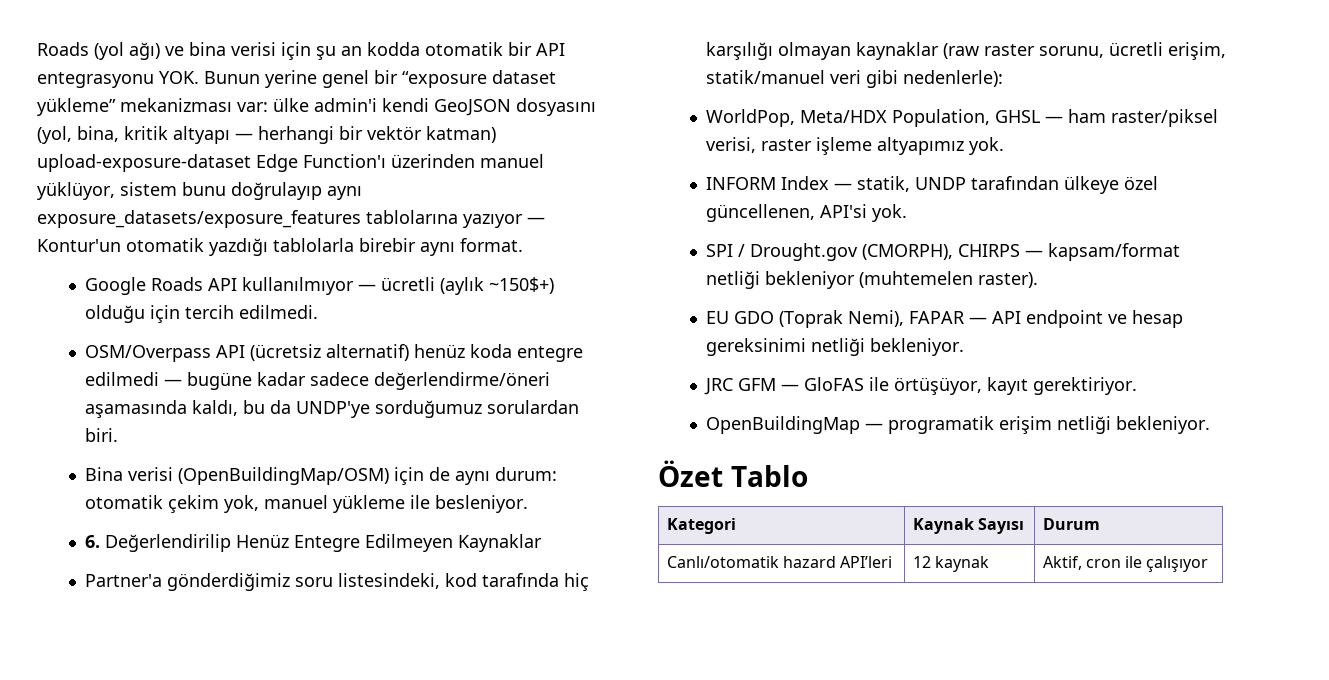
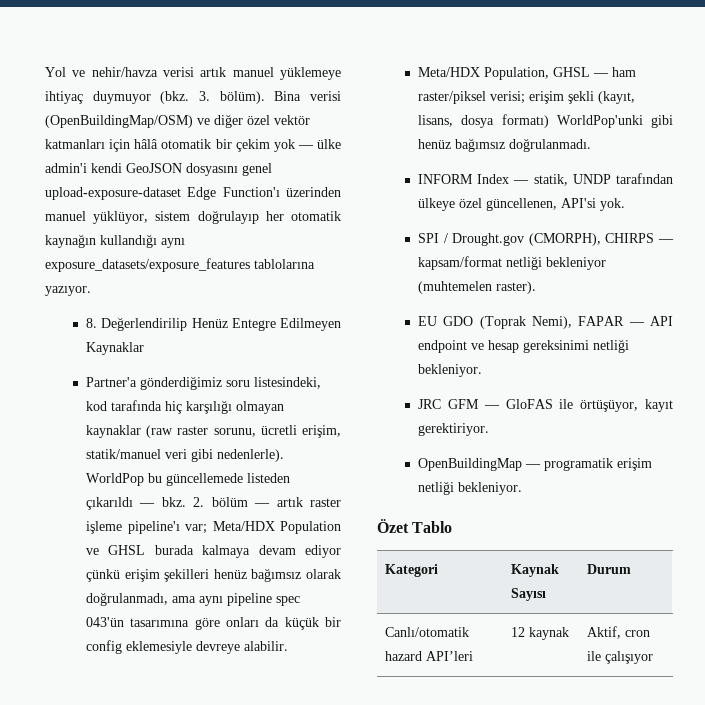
- Roads (yol ağı) ve bina verisi için şu an kodda otomatik bir API entegrasyonu YOK. Bunun yerine genel bir “exposure dataset yükleme” mekanizması var: ülke admin'i kendi GeoJSON dosyasını (yol, bina, kritik altyapı — herhangi bir vektör katman) upload-exposure-dataset Edge Function'ı üzerinden manuel yüklüyor, sistem bunu doğrulayıp aynı exposure_datasets/exposure_features tablolarına yazıyor — Kontur'un otomatik yazdığı tablolarla birebir aynı format.
- Google Roads API kullanılmıyor — ücretli (aylık ~150$+) olduğu için tercih edilmedi.
- OSM/Overpass API (ücretsiz alternatif) henüz koda entegre edilmedi — bugüne kadar sadece değerlendirme/öneri aşamasında kaldı, bu da UNDP'ye sorduğumuz sorulardan biri.
- Bina verisi (OpenBuildingMap/OSM) için de aynı durum: otomatik çekim yok, manuel yükleme ile besleniyor.
- 6. Değerlendirilip Henüz Entegre Edilmeyen Kaynaklar
+ Yol ve nehir/havza verisi artık manuel yüklemeye ihtiyaç duymuyor (bkz. 3. bölüm). Bina verisi (OpenBuildingMap/OSM) ve diğer özel vektör katmanları için hâlâ otomatik bir çekim yok — ülke admin'i kendi GeoJSON dosyasını genel upload-exposure-dataset Edge Function'ı üzerinden manuel yüklüyor, sistem doğrulayıp her otomatik kaynağın kullandığı aynı exposure_datasets/exposure_features tablolarına yazıyor.
+ 8. Değerlendirilip Henüz Entegre Edilmeyen Kaynaklar
- Partner'a gönderdiğimiz soru listesindeki, kod tarafında hiç karşılığı olmayan kaynaklar (raw raster sorunu, ücretli erişim, statik/manuel veri gibi nedenlerle):
- WorldPop, Meta/HDX Population, GHSL — ham raster/piksel verisi, raster işleme altyapımız yok.
+ Partner'a gönderdiğimiz soru listesindeki, kod tarafında hiç karşılığı olmayan kaynaklar (raw raster sorunu, ücretli erişim, statik/manuel veri gibi nedenlerle). WorldPop bu güncellemede listeden çıkarıldı — bkz. 2. bölüm — artık raster işleme pipeline'ı var; Meta/HDX Population ve GHSL burada kalmaya devam ediyor çünkü erişim şekilleri henüz bağımsız olarak doğrulanmadı, ama aynı pipeline spec 043'ün tasarımına göre onları da küçük bir config eklemesiyle devreye alabilir.
+ Meta/HDX Population, GHSL — ham raster/piksel verisi; erişim şekli (kayıt, lisans, dosya formatı) WorldPop'unki gibi henüz bağımsız doğrulanmadı.

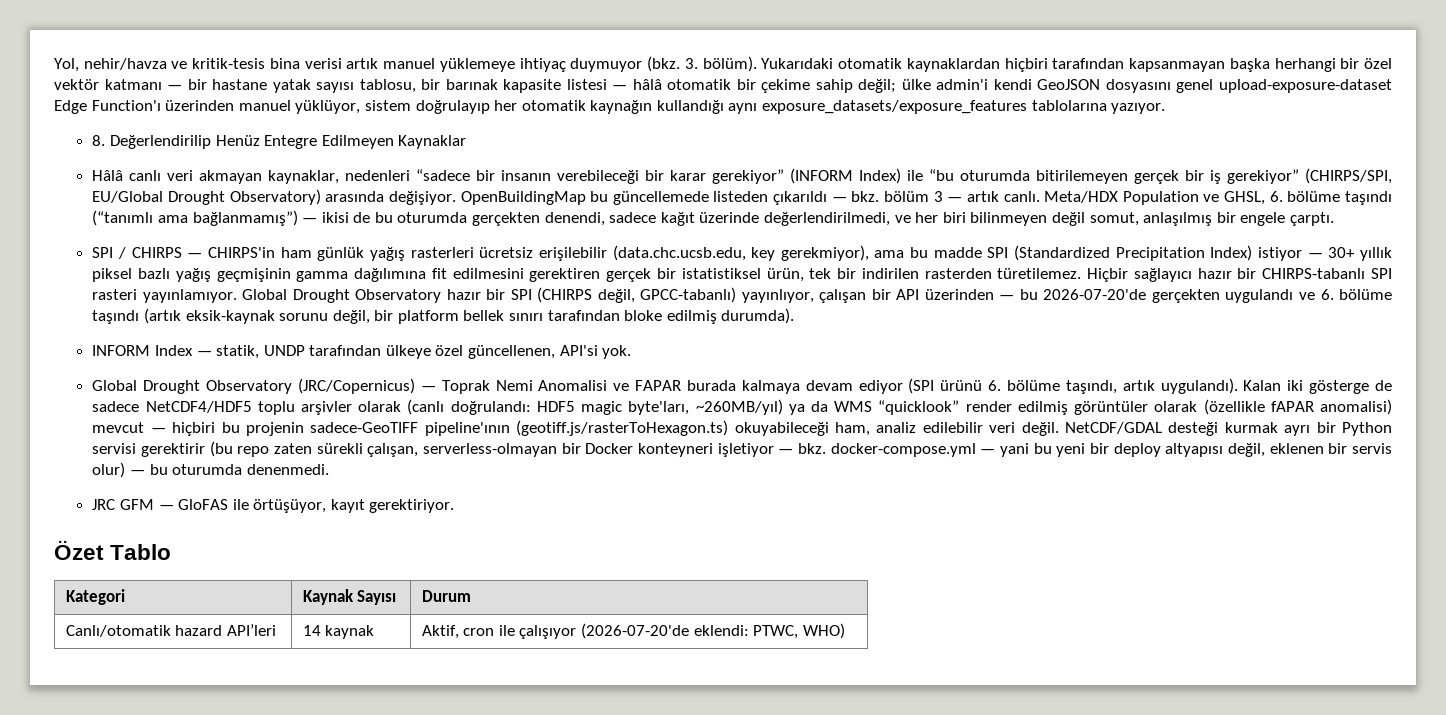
- Yol ve nehir/havza verisi artık manuel yüklemeye ihtiyaç duymuyor (bkz.
+ Yol, nehir/havza ve kritik-tesis bina verisi artık manuel yüklemeye ihtiyaç duymuyor (bkz.
- Bina verisi (OpenBuildingMap/OSM) ve diğer özel vektör katmanları için hâlâ otomatik bir çekim yok — ülke admin'i kendi GeoJSON dosyasını genel upload-exposure-dataset Edge Function'ı üzerinden manuel yüklüyor, sistem doğrulayıp her otomatik kaynağın kullandığı aynı exposure_datasets/exposure_features tablolarına yazıyor.
+ Yukarıdaki otomatik kaynaklardan hiçbiri tarafından kapsanmayan başka herhangi bir özel vektör katmanı — bir hastane yatak sayısı tablosu, bir barınak kapasite listesi — hâlâ otomatik bir çekime sahip değil; ülke admin'i kendi GeoJSON dosyasını genel upload-exposure-dataset Edge Function'ı üzerinden manuel yüklüyor, sistem doğrulayıp her otomatik kaynağın kullandığı aynı exposure_datasets/exposure_features tablolarına yazıyor.
- Partner'a gönderdiğimiz soru listesindeki, kod tarafında hiç karşılığı olmayan kaynaklar (raw raster sorunu, ücretli erişim, statik/manuel veri gibi nedenlerle). WorldPop bu güncellemede listeden çıkarıldı — bkz. 2. bölüm — artık raster işleme pipeline'ı var; Meta/HDX Population ve GHSL burada kalmaya devam ediyor çünkü erişim şekilleri henüz bağımsız olarak doğrulanmadı, ama aynı pipeline spec 043'ün tasarımına göre onları da küçük bir config eklemesiyle devreye alabilir.
- Meta/HDX Population, GHSL — ham raster/piksel verisi; erişim şekli (kayıt, lisans, dosya formatı) WorldPop'unki gibi henüz bağımsız doğrulanmadı.
+ Hâlâ canlı veri akmayan kaynaklar, nedenleri “sadece bir insanın verebileceği bir karar gerekiyor” (INFORM Index) ile “bu oturumda bitirilemeyen gerçek bir iş gerekiyor” (CHIRPS/SPI, EU/Global Drought Observatory) arasında değişiyor. OpenBuildingMap bu güncellemede listeden çıkarıldı — bkz. bölüm 3 — artık canlı. Meta/HDX Population ve GHSL, 6. bölüme taşındı (“tanımlı ama bağlanmamış”) — ikisi de bu oturumda gerçekten denendi, sadece kağıt üzerinde değerlendirilmedi, ve her biri bilinmeyen değil somut, anlaşılmış bir engele çarptı.
+ SPI / CHIRPS — CHIRPS'in ham günlük yağış rasterleri ücretsiz erişilebilir (data.chc.ucsb.edu, key gerekmiyor), ama bu madde SPI (Standardized Precipitation Index) istiyor — 30+ yıllık piksel bazlı yağış geçmişinin gamma dağılımına fit edilmesini gerektiren gerçek bir istatistiksel ürün, tek bir indirilen rasterden türetilemez. Hiçbir sağlayıcı hazır bir CHIRPS-tabanlı SPI rasteri yayınlamıyor. Global Drought Observatory hazır bir SPI (CHIRPS değil, GPCC-tabanlı) yayınlıyor, çalışan bir API üzerinden — bu 2026-07-20'de gerçekten uygulandı ve 6. bölüme taşındı (artık eksik-kaynak sorunu değil, bir platform bellek sınırı tarafından bloke edilmiş durumda).
- SPI / Drought.gov (CMORPH), CHIRPS — kapsam/format netliği bekleniyor (muhtemelen raster).
- EU GDO (Toprak Nemi), FAPAR — API endpoint ve hesap gereksinimi netliği bekleniyor.
+ Global Drought Observatory (JRC/Copernicus) — Toprak Nemi Anomalisi ve FAPAR burada kalmaya devam ediyor (SPI ürünü 6. bölüme taşındı, artık uygulandı). Kalan iki gösterge de sadece NetCDF4/HDF5 toplu arşivler olarak (canlı doğrulandı: HDF5 magic byte'ları, ~260MB/yıl) ya da WMS “quicklook” render edilmiş görüntüler olarak (özellikle fAPAR anomalisi) mevcut — hiçbiri bu projenin sadece-GeoTIFF pipeline'ının (geotiff.js/rasterToHexagon.ts) okuyabileceği ham, analiz edilebilir veri değil. NetCDF/GDAL desteği kurmak ayrı bir Python servisi gerektirir (bu repo zaten sürekli çalışan, serverless-olmayan bir Docker konteyneri işletiyor — bkz. docker-compose.yml — yani bu yeni bir deploy altyapısı değil, eklenen bir servis olur) — bu oturumda denenmedi.
- OpenBuildingMap — programatik erişim netliği bekleniyor.
- Canlı/otomatik hazard API’leri | 12 kaynak | Aktif, cron ile çalışıyor
+ Canlı/otomatik hazard API’leri | 14 kaynak | Aktif, cron ile çalışıyor (2026-07-20'de eklendi: PTWC, WHO)

